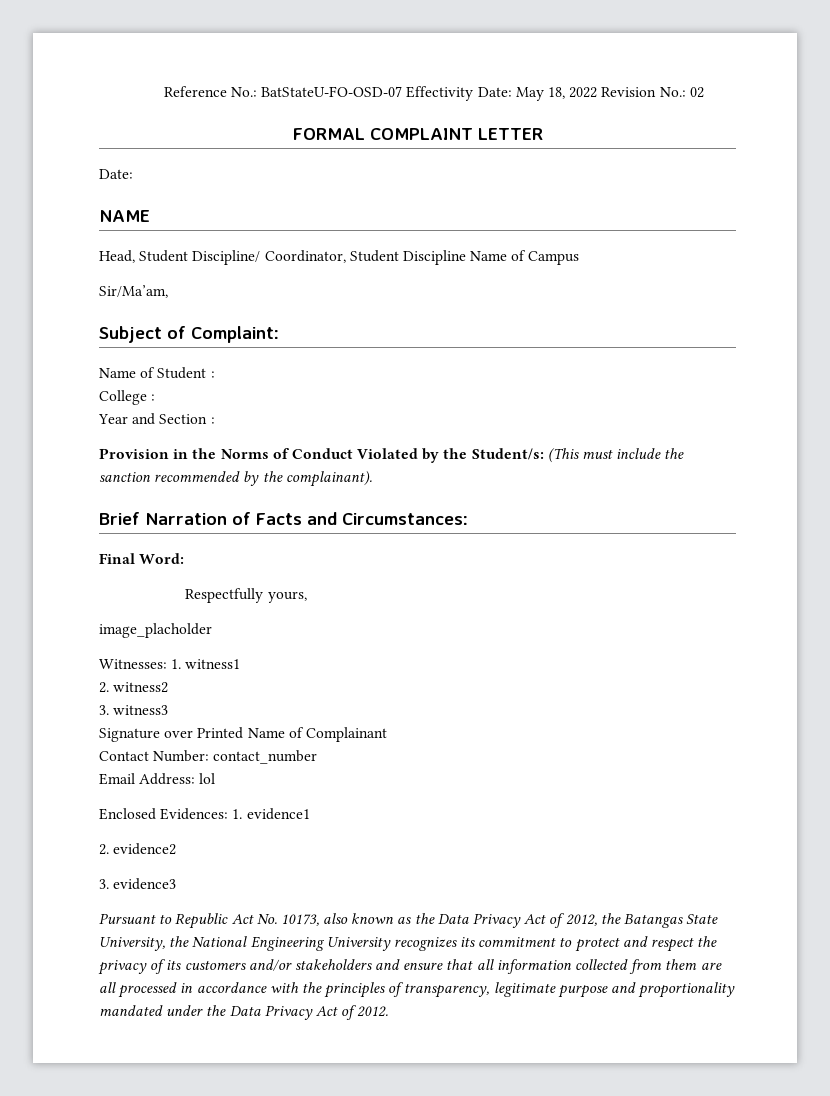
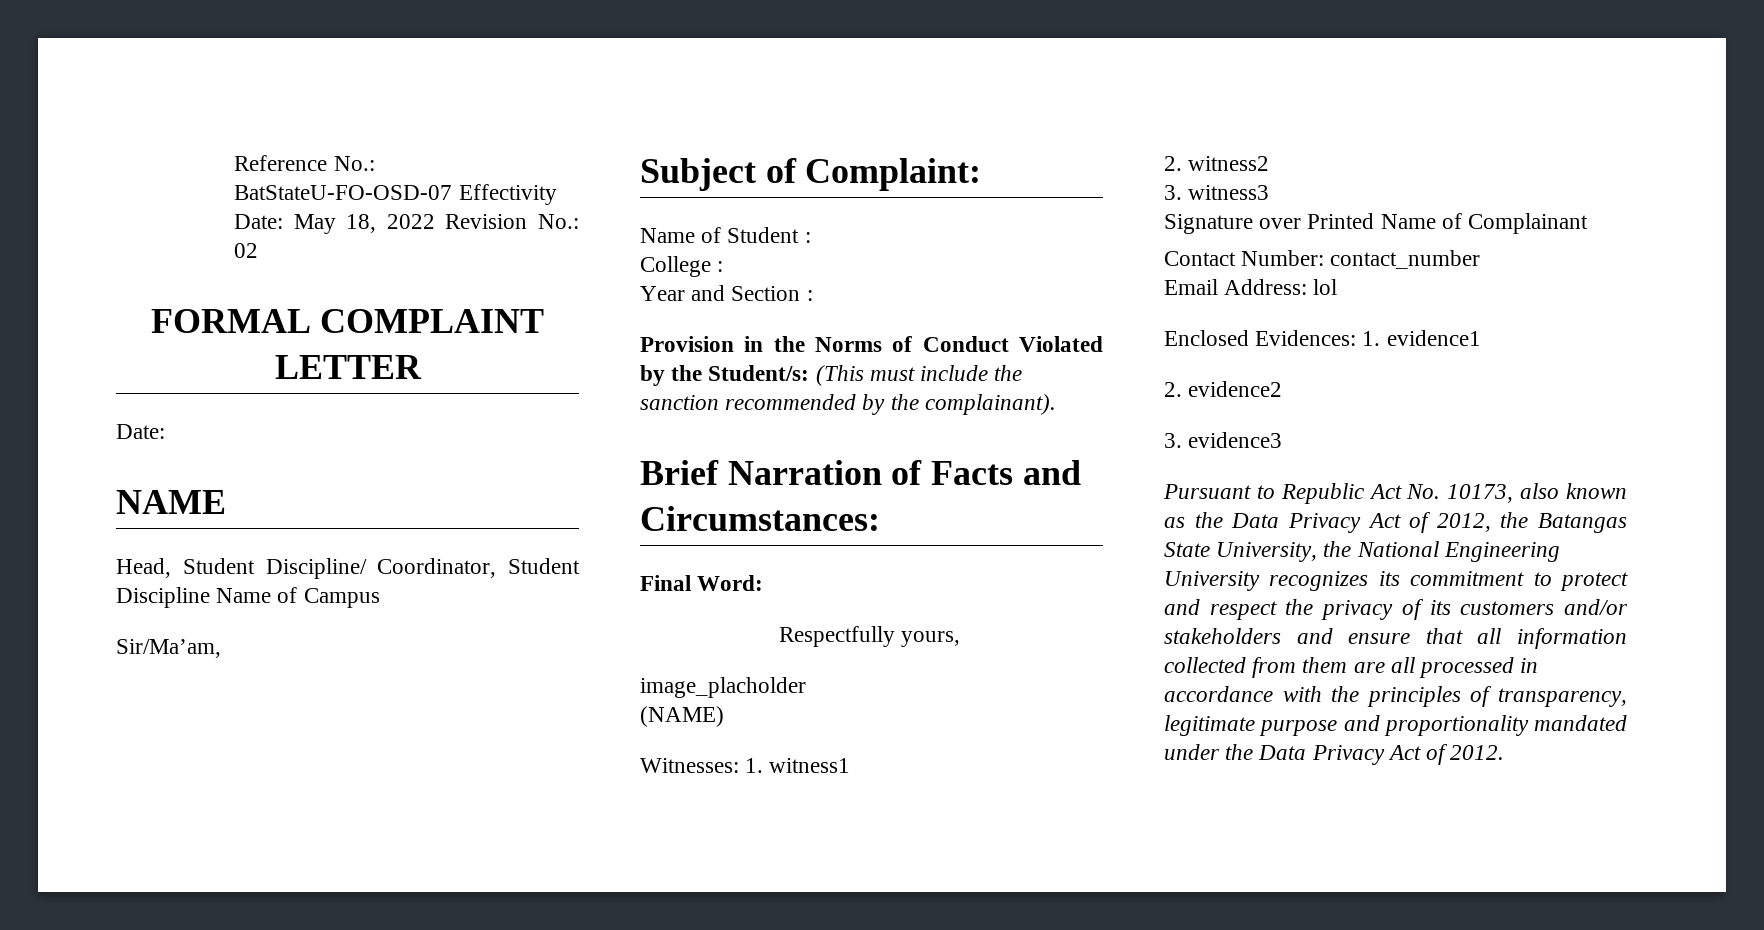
+ (NAME)

